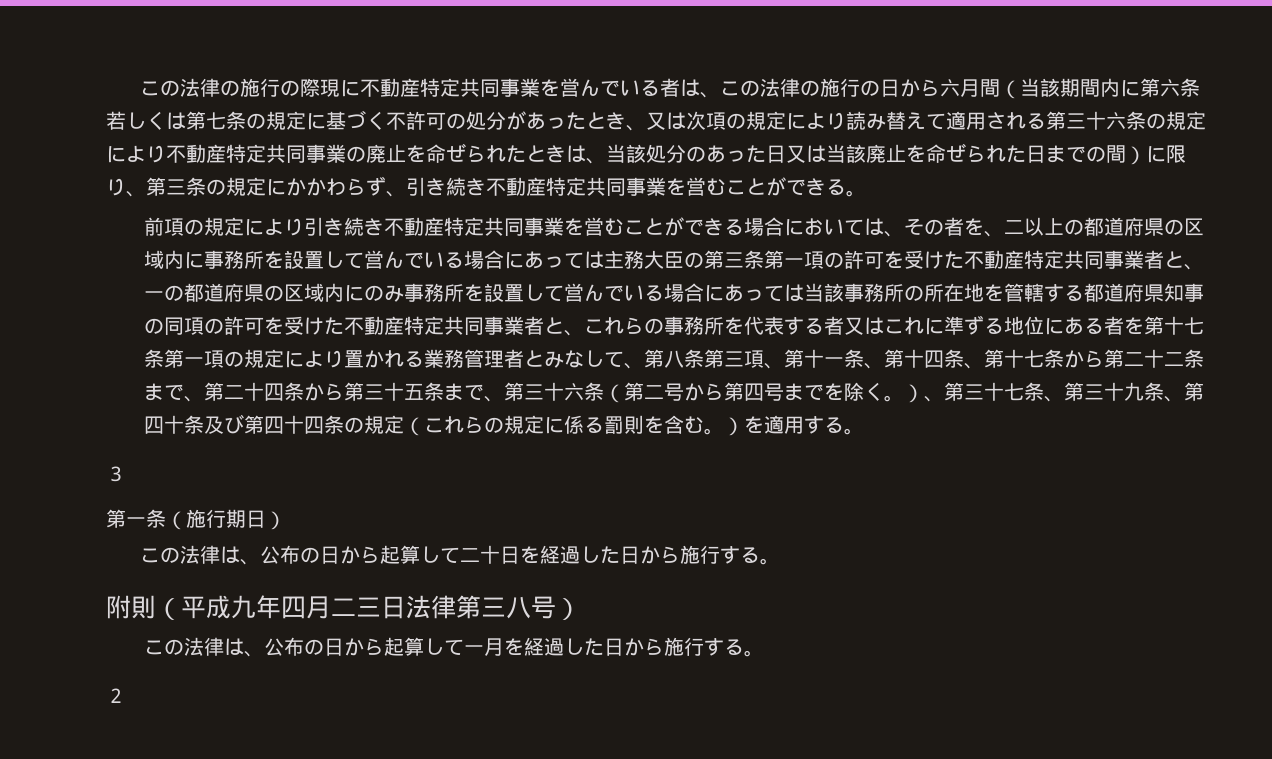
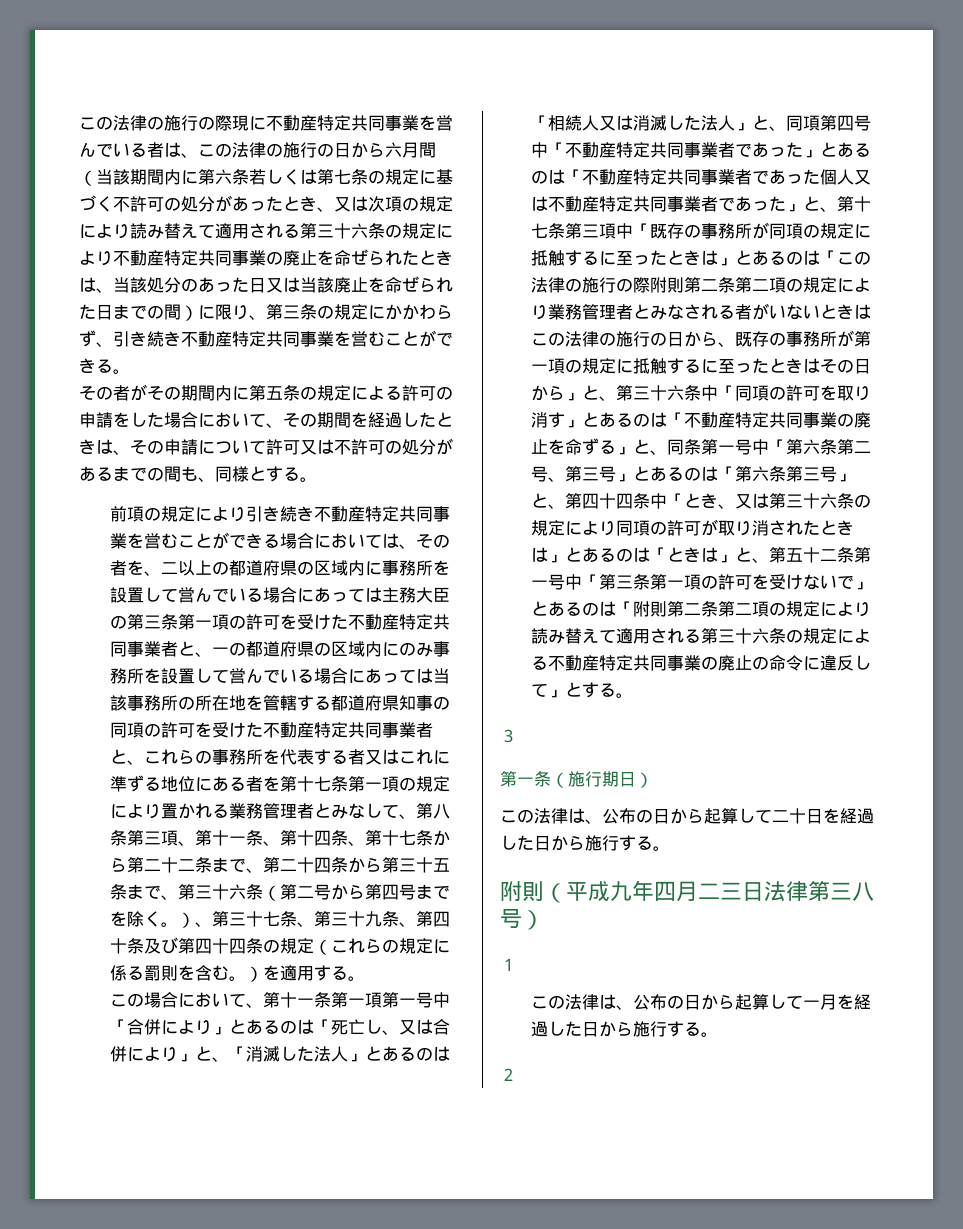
+ その者がその期間内に第五条の規定による許可の申請をした場合において、その期間を経過したときは、その申請について許可又は不許可の処分があるまでの間も、同様とする。
+ この場合において、第十一条第一項第一号中「合併により」とあるのは「死亡し、又は合併により」と、「消滅した法人」とあるのは「相続人又は消滅した法人」と、同項第四号中「不動産特定共同事業者であった」とあるのは「不動産特定共同事業者であった個人又は不動産特定共同事業者であった」と、第十七条第三項中「既存の事務所が同項の規定に抵触するに至ったときは」とあるのは「この法律の施行の際附則第二条第二項の規定により業務管理者とみなされる者がいないときはこの法律の施行の日から、既存の事務所が第一項の規定に抵触するに至ったときはその日から」と、第三十六条中「同項の許可を取り消す」とあるのは「不動産特定共同事業の廃止を命ずる」と、同条第一号中「第六条第二号、第三号」とあるのは「第六条第三号」と、第四十四条中「とき、又は第三十六条の規定により同項の許可が取り消されたときは」とあるのは「ときは」と、第五十二条第一号中「第三条第一項の許可を受けないで」とあるのは「附則第二条第二項の規定により読み替えて適用される第三十六条の規定による不動産特定共同事業の廃止の命令に違反して」とする。
+ １

